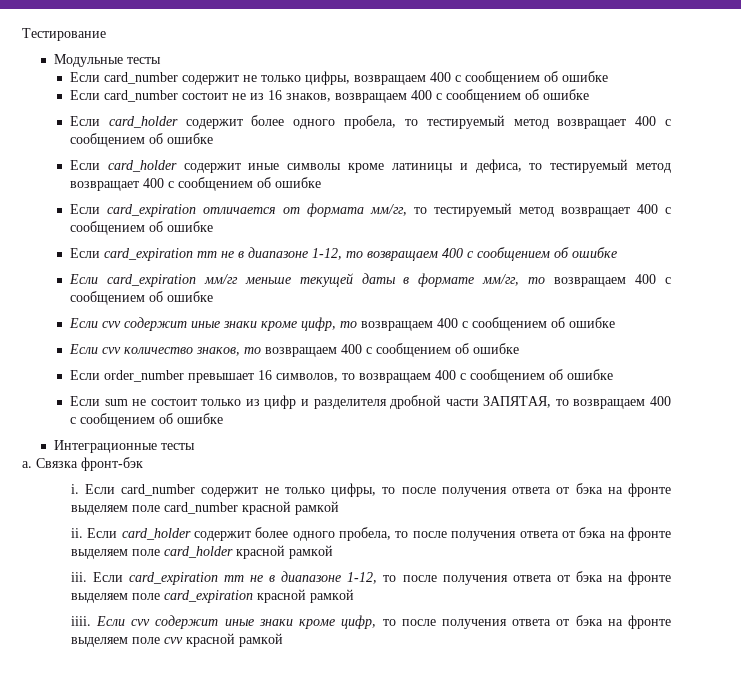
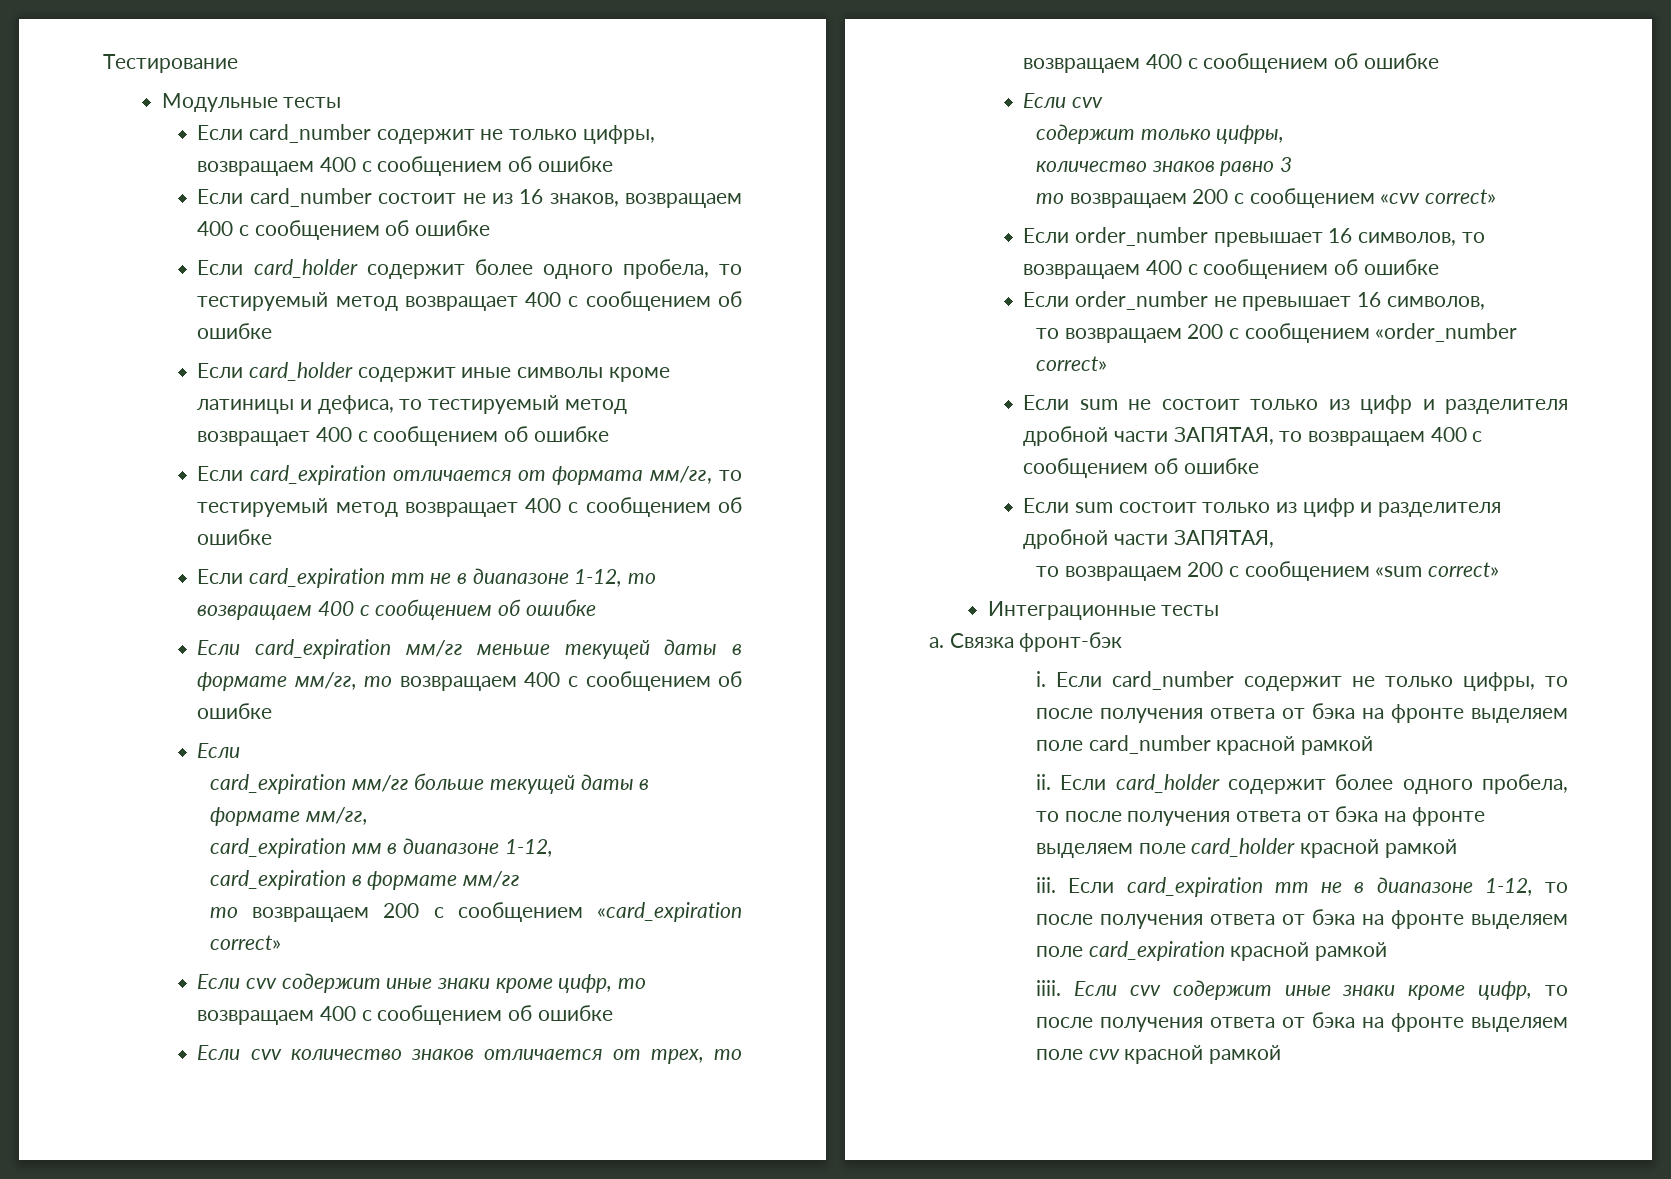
  Если card_expiration мм/гг меньше текущей даты в формате мм/гг, то возвращаем 400 с сообщением об ошибке
+ Если
+ card_expiration мм/гг больше текущей даты в формате мм/гг,
+ card_expiration мм в диапазоне 1-12,
+ card_expiration в формате мм/гг
+ то возвращаем 200 с сообщением «card_expiration correct»
- Если cvv количество знаков, то возвращаем 400 с сообщением об ошибке
+ Если cvv количество знаков отличается от трех, то возвращаем 400 с сообщением об ошибке
+ Если cvv
+ содержит только цифры,
+ количество знаков равно 3
+ то возвращаем 200 с сообщением «cvv correct»
+ Если order_number не превышает 16 символов,
+ то возвращаем 200 с сообщением «order_number correct»
+ Если sum состоит только из цифр и разделителя дробной части ЗАПЯТАЯ,
+ то возвращаем 200 с сообщением «sum correct»

